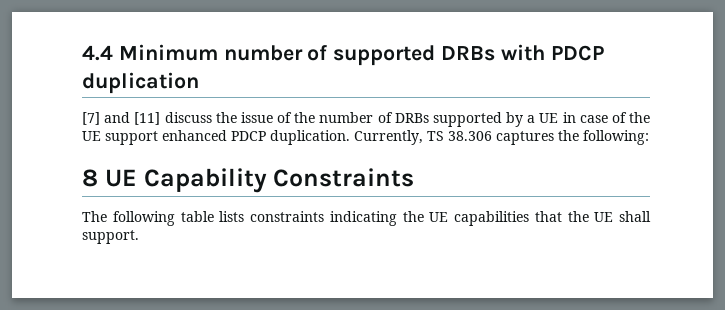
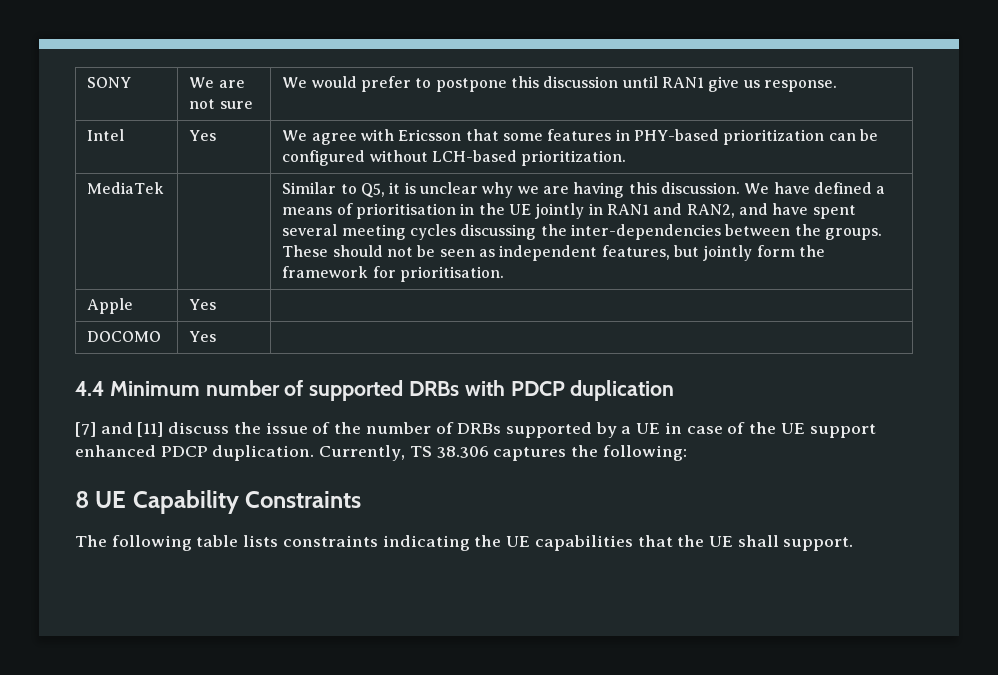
+ SONY | We are not sure | We would prefer to postpone this discussion until RAN1 give us response.
+ Intel | Yes | We agree with Ericsson that some features in PHY-based prioritization can be configured without LCH-based prioritization.
+ MediaTek | | Similar to Q5, it is unclear why we are having this discussion. We have defined a means of prioritisation in the UE jointly in RAN1 and RAN2, and have spent several meeting cycles discussing the inter-dependencies between the groups. These should not be seen as independent features, but jointly form the framework for prioritisation.
+ Apple | Yes |
+ DOCOMO | Yes |

